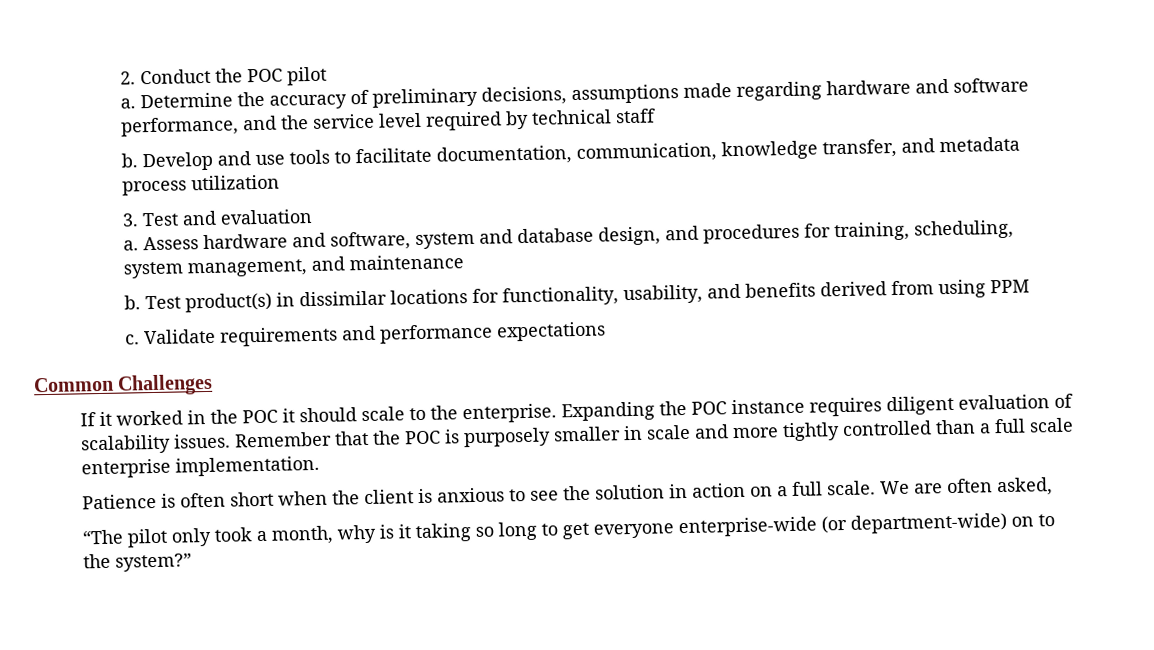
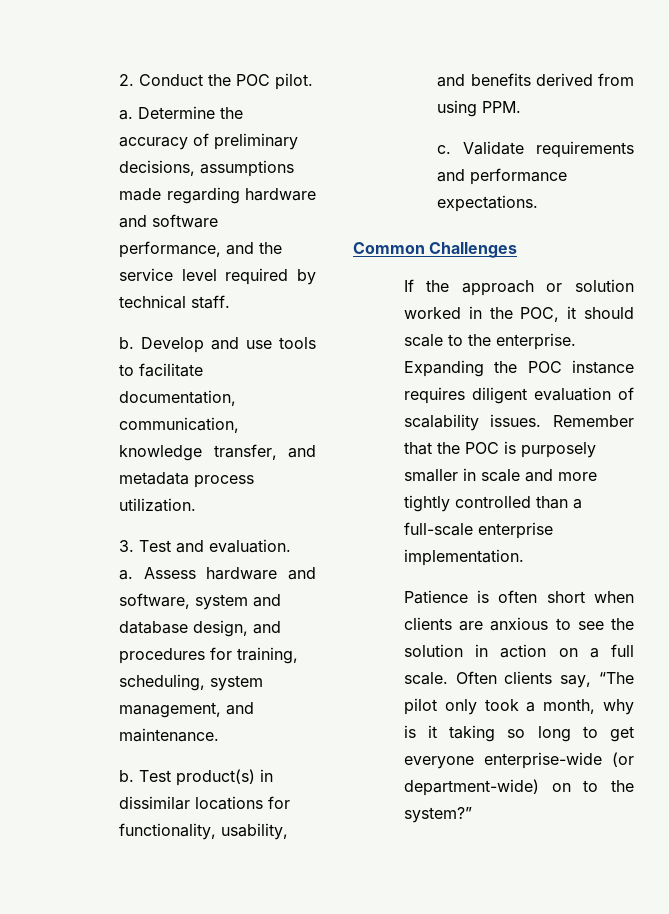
- 2. Conduct the POC pilot
+ 2. Conduct the POC pilot.
- Determine the accuracy of preliminary decisions, assumptions made regarding hardware and software performance, and the service level required by technical staff
+ Determine the accuracy of preliminary decisions, assumptions made regarding hardware and software performance, and the service level required by technical staff.
- Develop and use tools to facilitate documentation, communication, knowledge transfer, and metadata process utilization
+ Develop and use tools to facilitate documentation, communication, knowledge transfer, and metadata process utilization.
- 3. Test and evaluation
+ 3. Test and evaluation.
- Assess hardware and software, system and database design, and procedures for training, scheduling, system management, and maintenance
+ Assess hardware and software, system and database design, and procedures for training, scheduling, system management, and maintenance.
- Test product(s) in dissimilar locations for functionality, usability, and benefits derived from using PPM
+ Test product(s) in dissimilar locations for functionality, usability, and benefits derived from using PPM.
- Validate requirements and performance expectations
+ Validate requirements and performance expectations.
- If it worked in the POC it should scale to the enterprise.
+ If the approach or solution worked in the POC, it should scale to the enterprise.
- Remember that the POC is purposely smaller in scale and more tightly controlled than a full scale enterprise implementation.
+ Remember that the POC is purposely smaller in scale and more tightly controlled than a full-scale enterprise implementation.
- Patience is often short when the client is anxious to see the solution in action on a full scale.
+ Patience is often short when clients are anxious to see the solution in action on a full scale.
- We are often asked,
- “The pilot only took a month, why is it taking so long to get everyone enterprise-wide (or department-wide) on to the system?”
+ Often clients say, “The pilot only took a month, why is it taking so long to get everyone enterprise-wide (or department-wide) on to the system?”

